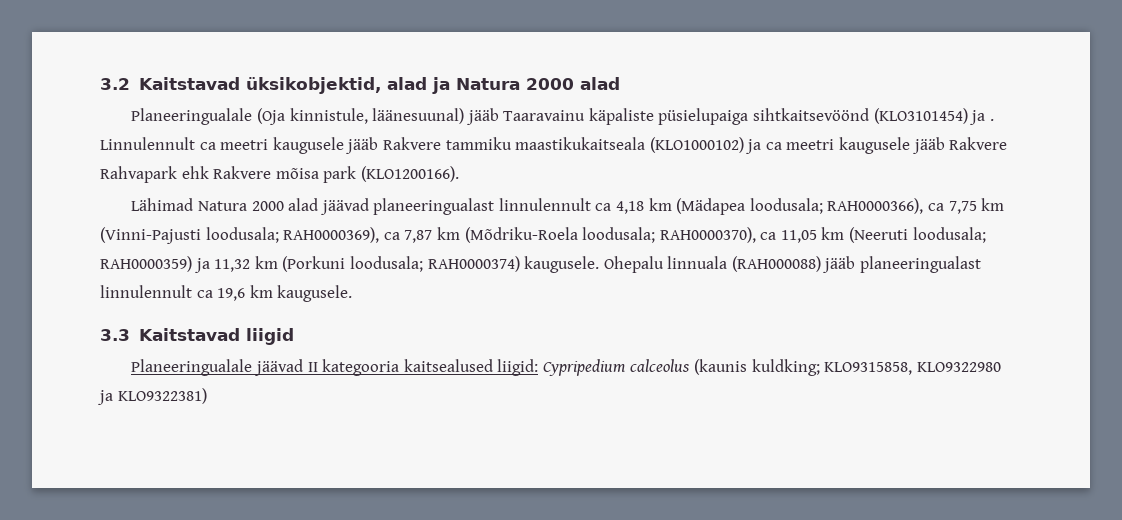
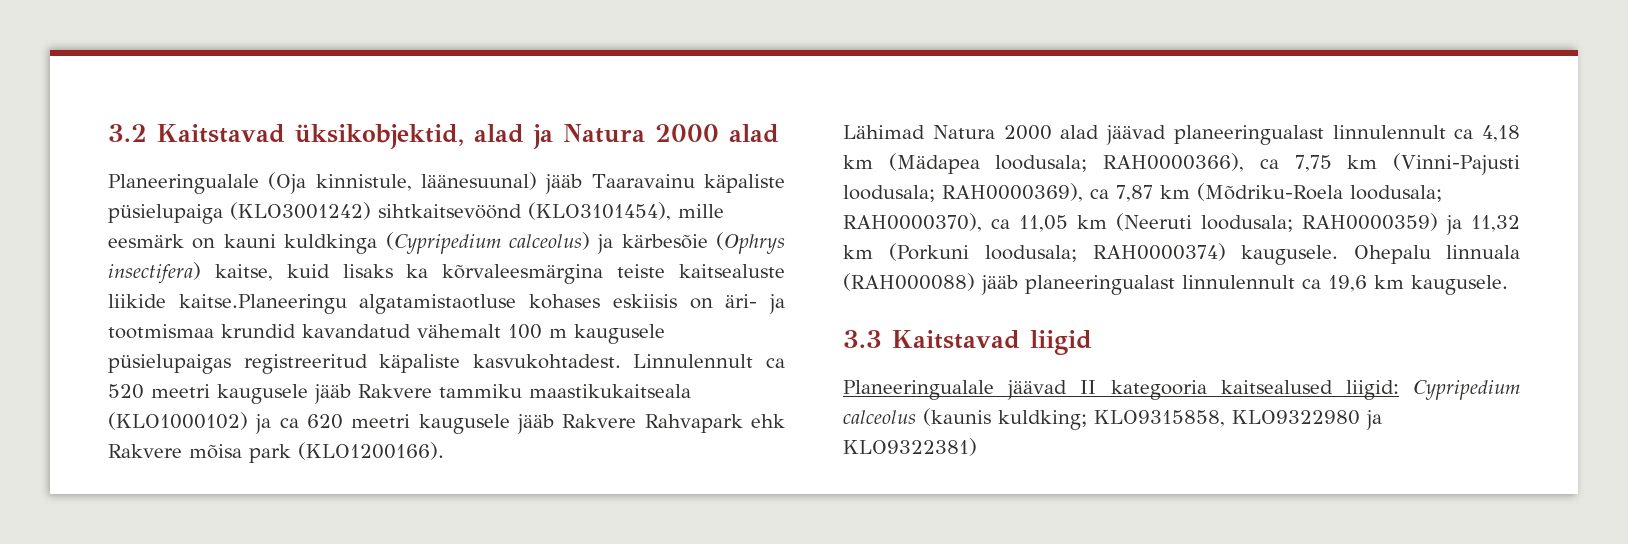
- Planeeringualale (Oja kinnistule, läänesuunal) jääb Taaravainu käpaliste püsielupaiga sihtkaitsevöönd (KLO3101454) ja .
+ Planeeringualale (Oja kinnistule, läänesuunal) jääb Taaravainu käpaliste püsielupaiga (KLO3001242) sihtkaitsevöönd (KLO3101454), mille eesmärk on kauni kuldkinga (Cypripedium calceolus) ja kärbesõie (Ophrys insectifera) kaitse, kuid lisaks ka kõrvaleesmärgina teiste kaitsealuste liikide kaitse.Planeeringu algatamistaotluse kohases eskiisis on äri- ja tootmismaa krundid kavandatud vähemalt 100 m kaugusele püsielupaigas registreeritud käpaliste kasvukohtadest.
- Linnulennult ca meetri kaugusele jääb Rakvere tammiku maastikukaitseala (KLO1000102) ja ca meetri kaugusele jääb Rakvere Rahvapark ehk Rakvere mõisa park (KLO1200166).
+ Linnulennult ca 520 meetri kaugusele jääb Rakvere tammiku maastikukaitseala (KLO1000102) ja ca 620 meetri kaugusele jääb Rakvere Rahvapark ehk Rakvere mõisa park (KLO1200166).

